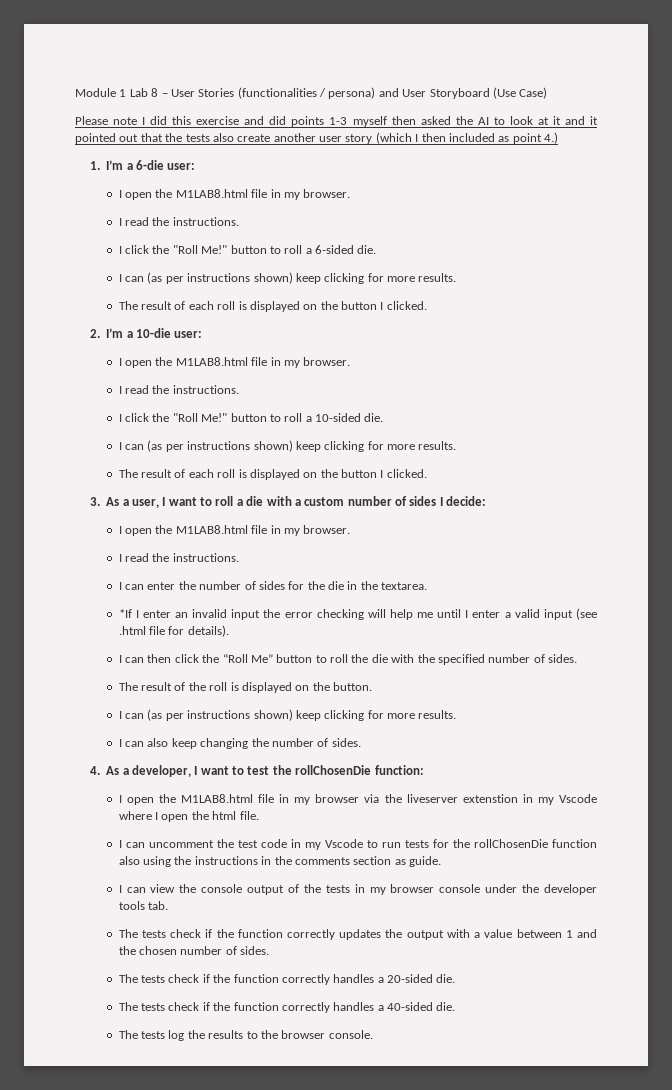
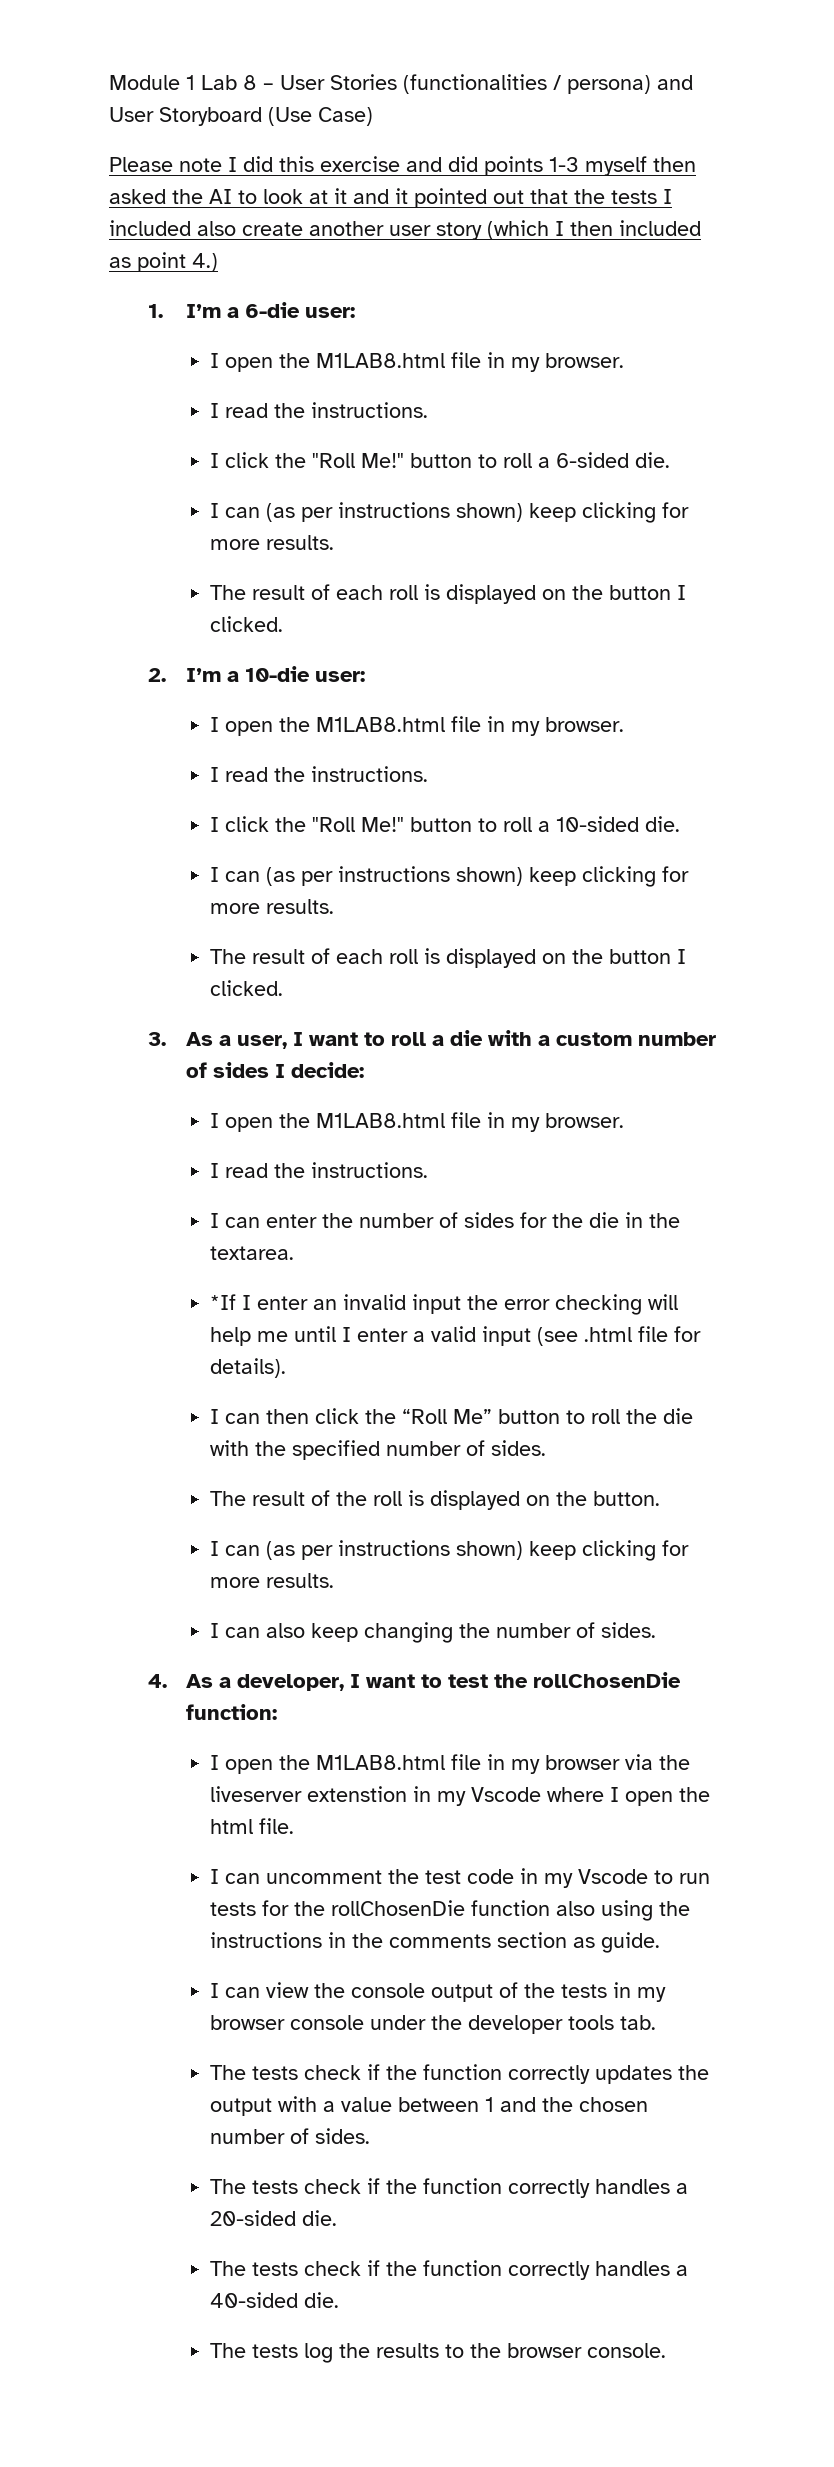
- Please note I did this exercise and did points 1-3 myself then asked the AI to look at it and it pointed out that the tests also create another user story (which I then included as point 4.)
+ Please note I did this exercise and did points 1-3 myself then asked the AI to look at it and it pointed out that the tests I included also create another user story (which I then included as point 4.)

